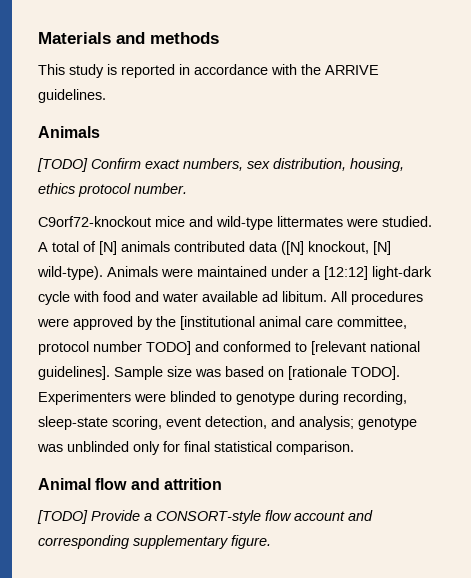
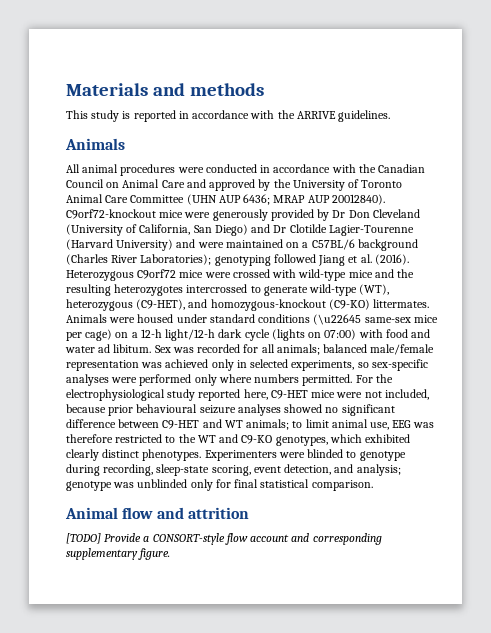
- [TODO] Confirm exact numbers, sex distribution, housing, ethics protocol number.
- C9orf72-knockout mice and wild-type littermates were studied. A total of [N] animals contributed data ([N] knockout, [N] wild-type). Animals were maintained under a [12:12] light-dark cycle with food and water available ad libitum.
+ All animal procedures were conducted in accordance with the Canadian Council on Animal Care and approved by the University of Toronto Animal Care Committee (UHN AUP 6436; MRAP AUP 20012840). C9orf72-knockout mice were generously provided by Dr Don Cleveland (University of California, San Diego) and Dr Clotilde Lagier-Tourenne (Harvard University) and were maintained on a C57BL/6 background (Charles River Laboratories); genotyping followed Jiang et al. (2016). Heterozygous C9orf72 mice were crossed with wild-type mice and the resulting heterozygotes intercrossed to generate wild-type (WT), heterozygous (C9-HET), and homozygous-knockout (C9-KO) littermates. Animals were housed under standard conditions (\u22645 same-sex mice per cage) on a 12-h light/12-h dark cycle (lights on 07:00) with food and water ad libitum.
- All procedures were approved by the [institutional animal care committee, protocol number TODO] and conformed to [relevant national guidelines]. Sample size was based on [rationale TODO].
+ Sex was recorded for all animals; balanced male/female representation was achieved only in selected experiments, so sex-specific analyses were performed only where numbers permitted. For the electrophysiological study reported here, C9-HET mice were not included, because prior behavioural seizure analyses showed no significant difference between C9-HET and WT animals; to limit animal use, EEG was therefore restricted to the WT and C9-KO genotypes, which exhibited clearly distinct phenotypes.

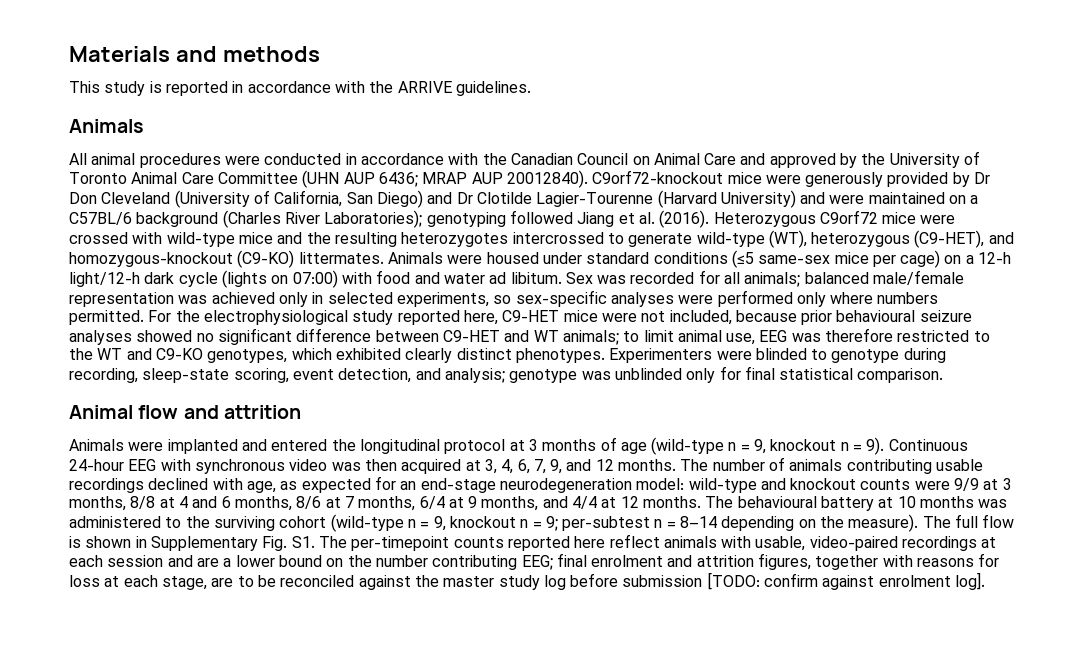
- Animals were housed under standard conditions (\u22645 same-sex mice per cage) on a 12-h light/12-h dark cycle (lights on 07:00) with food and water ad libitum.
+ Animals were housed under standard conditions (≤5 same-sex mice per cage) on a 12-h light/12-h dark cycle (lights on 07:00) with food and water ad libitum.
- [TODO] Provide a CONSORT-style flow account and corresponding supplementary figure.
+ Animals were implanted and entered the longitudinal protocol at 3 months of age (wild-type n = 9, knockout n = 9). Continuous 24-hour EEG with synchronous video was then acquired at 3, 4, 6, 7, 9, and 12 months. The number of animals contributing usable recordings declined with age, as expected for an end-stage neurodegeneration model: wild-type and knockout counts were 9/9 at 3 months, 8/8 at 4 and 6 months, 8/6 at 7 months, 6/4 at 9 months, and 4/4 at 12 months. The behavioural battery at 10 months was administered to the surviving cohort (wild-type n = 9, knockout n = 9; per-subtest n = 8–14 depending on the measure). The full flow is shown in Supplementary Fig. S1. The per-timepoint counts reported here reflect animals with usable, video-paired recordings at each session and are a lower bound on the number contributing EEG; final enrolment and attrition figures, together with reasons for loss at each stage, are to be reconciled against the master study log before submission [TODO: confirm against enrolment log].

